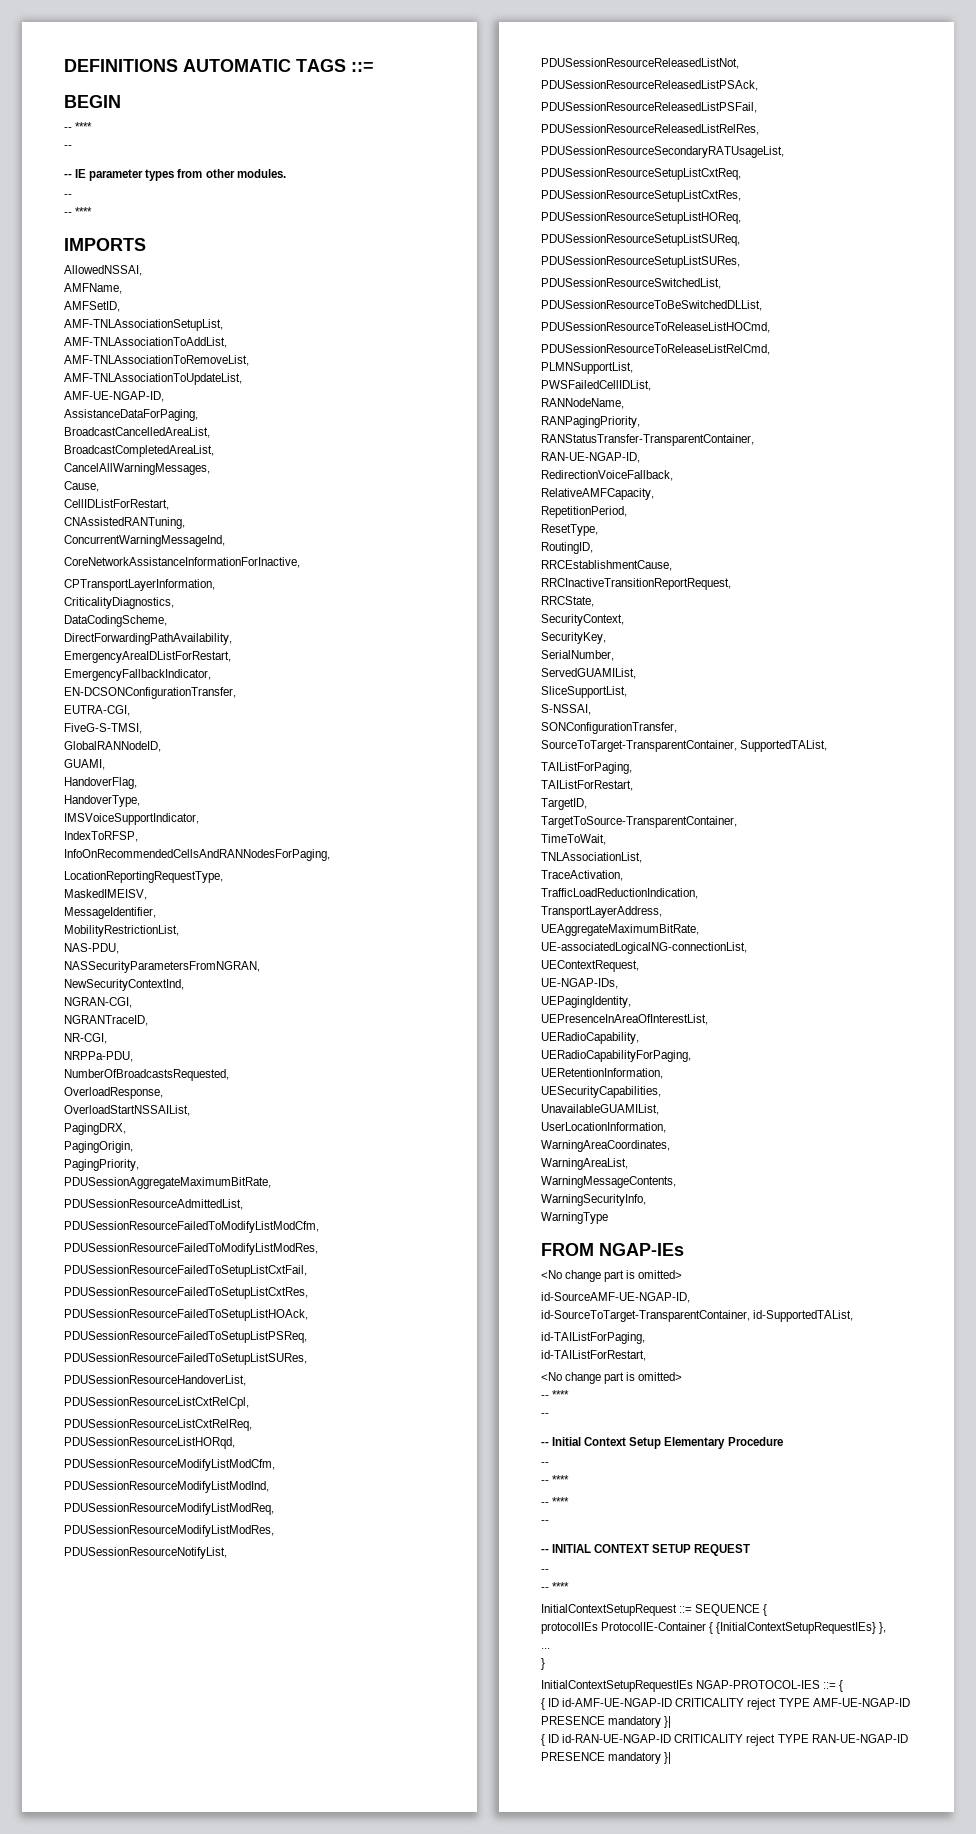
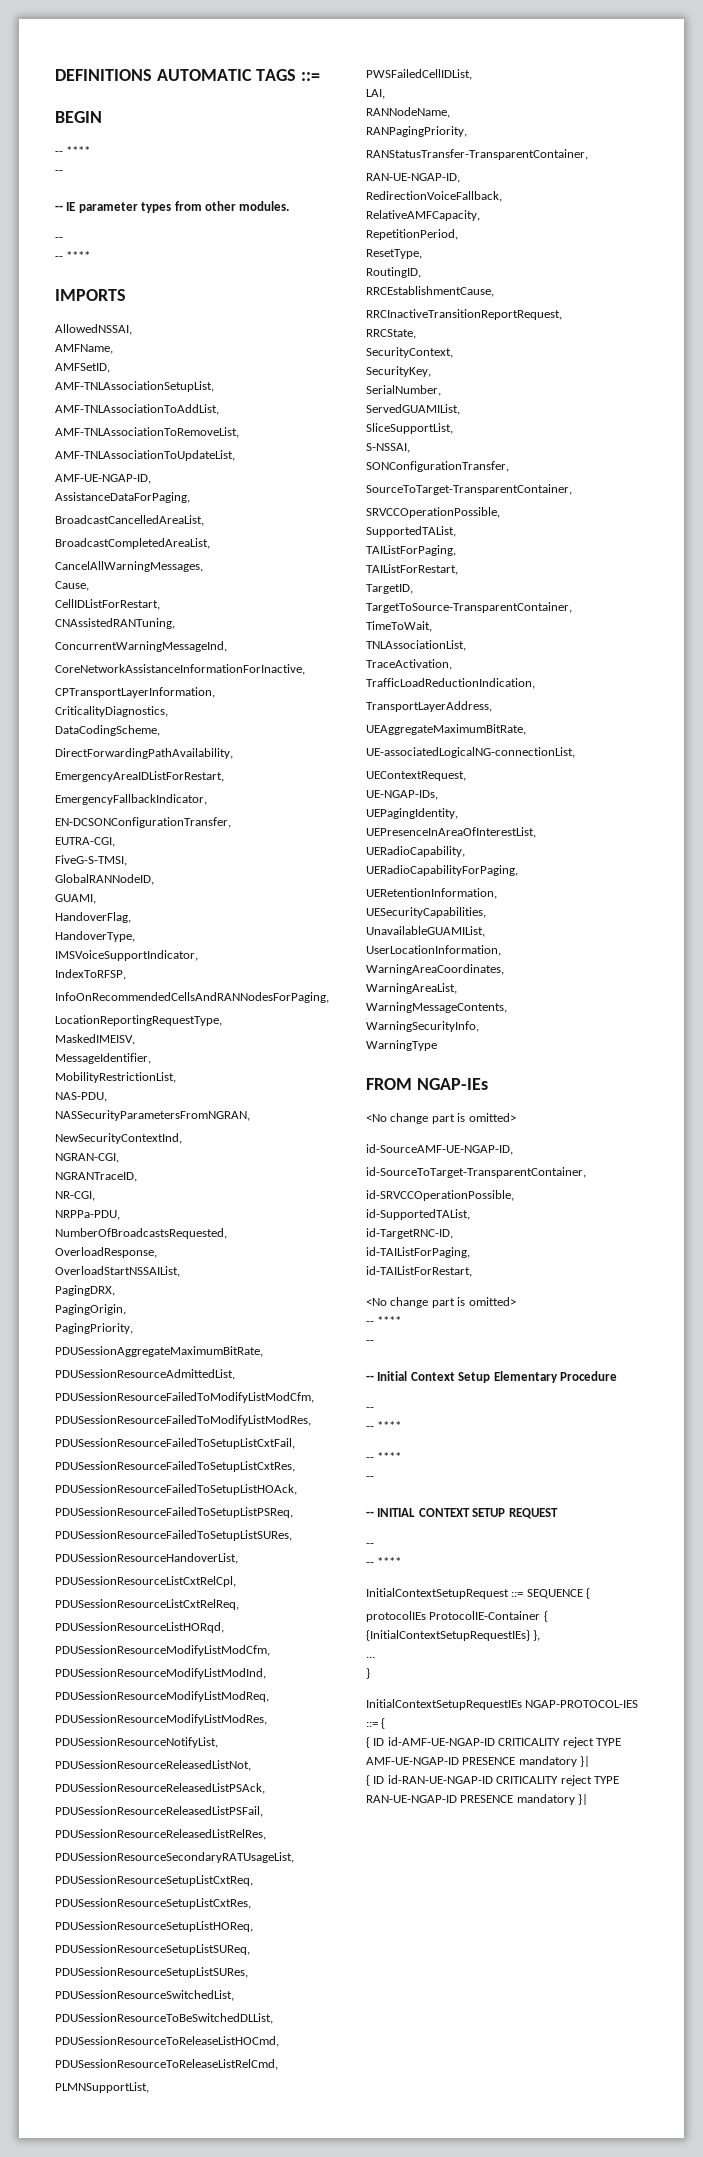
+ LAI,
- SourceToTarget-TransparentContainer, SupportedTAList,
+ SourceToTarget-TransparentContainer,
+ SRVCCOperationPossible,
+ SupportedTAList,
- id-SourceToTarget-TransparentContainer, id-SupportedTAList,
+ id-SourceToTarget-TransparentContainer,
+ id-SRVCCOperationPossible,
+ id-SupportedTAList,
+ id-TargetRNC-ID,

